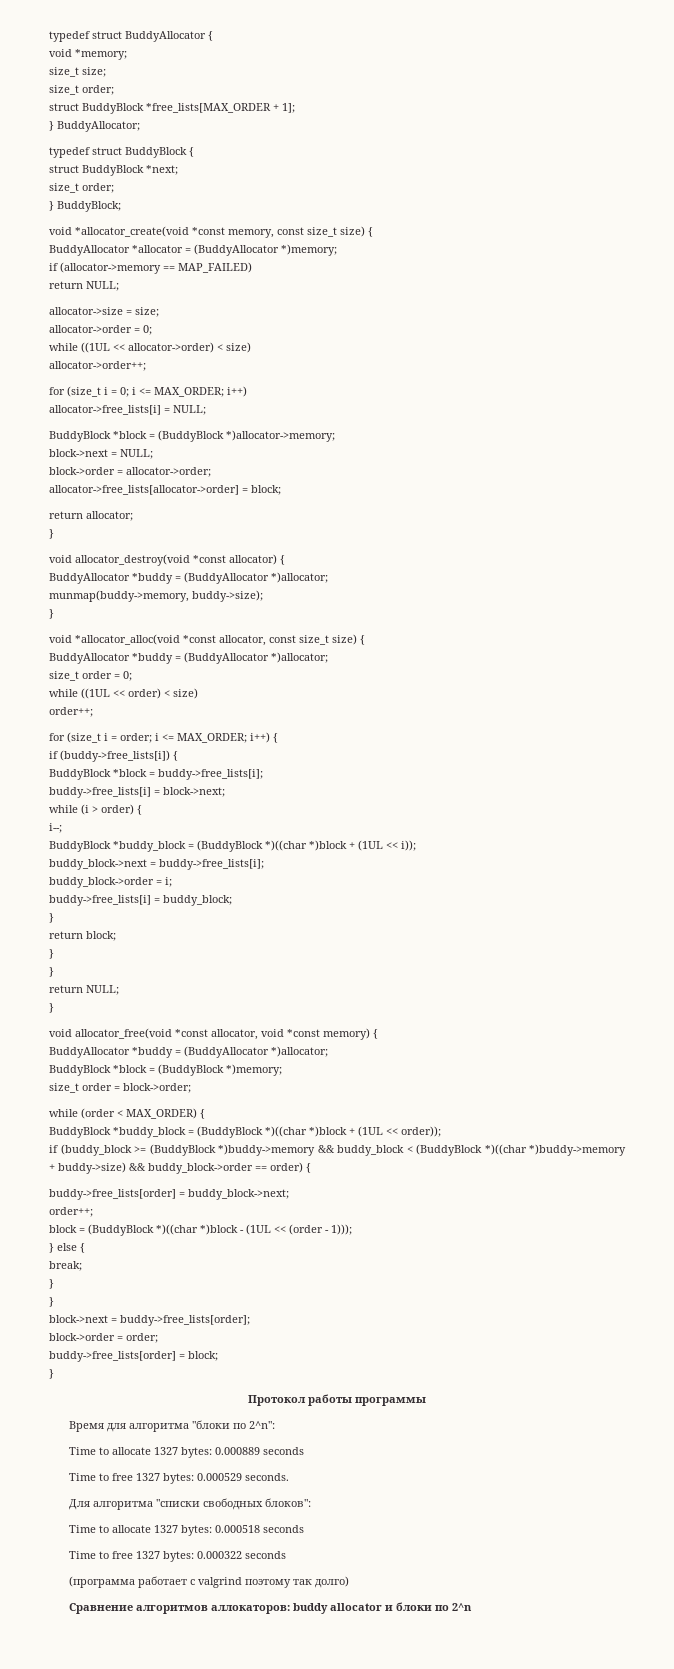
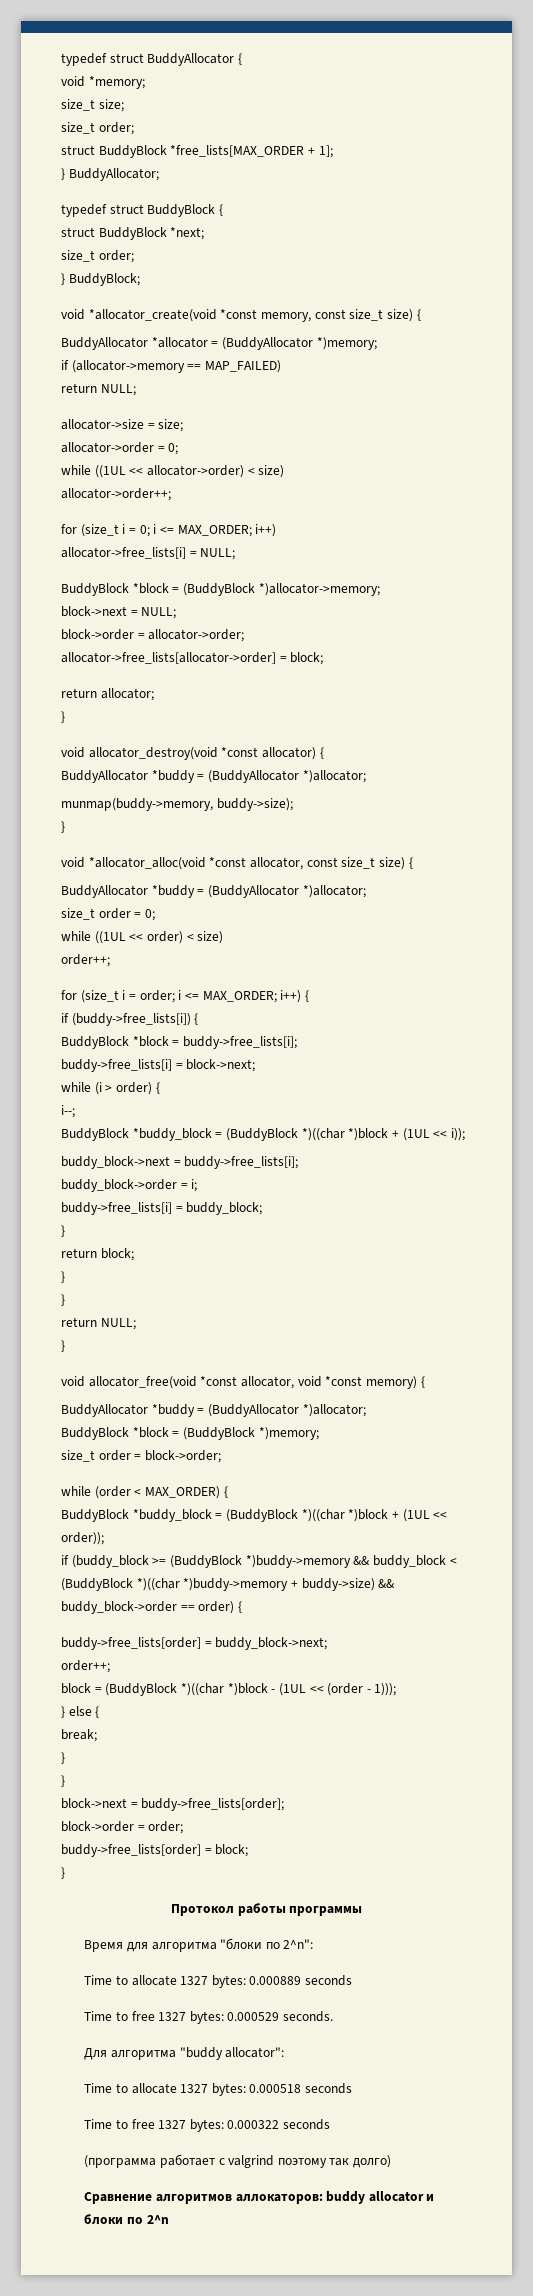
- Для алгоритма "cписки свободных блоков":
+ Для алгоритма "buddy allocator":

